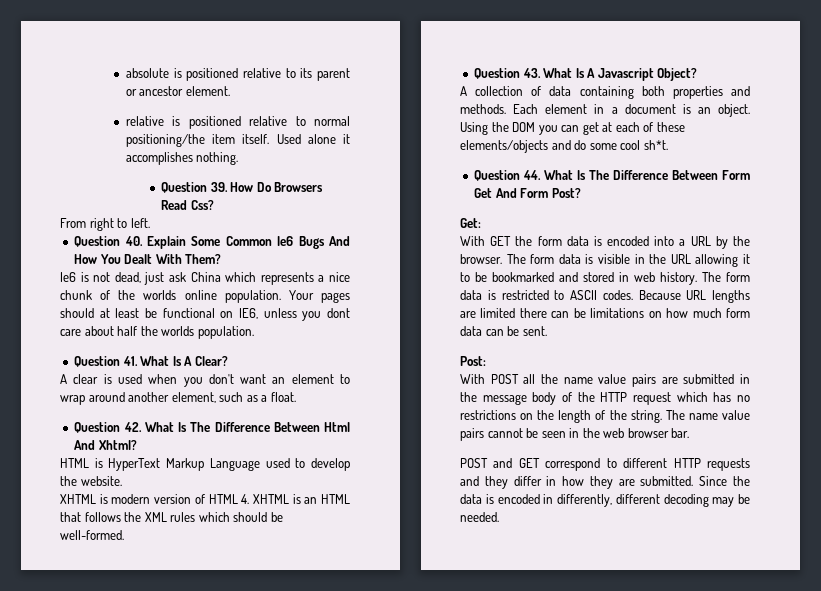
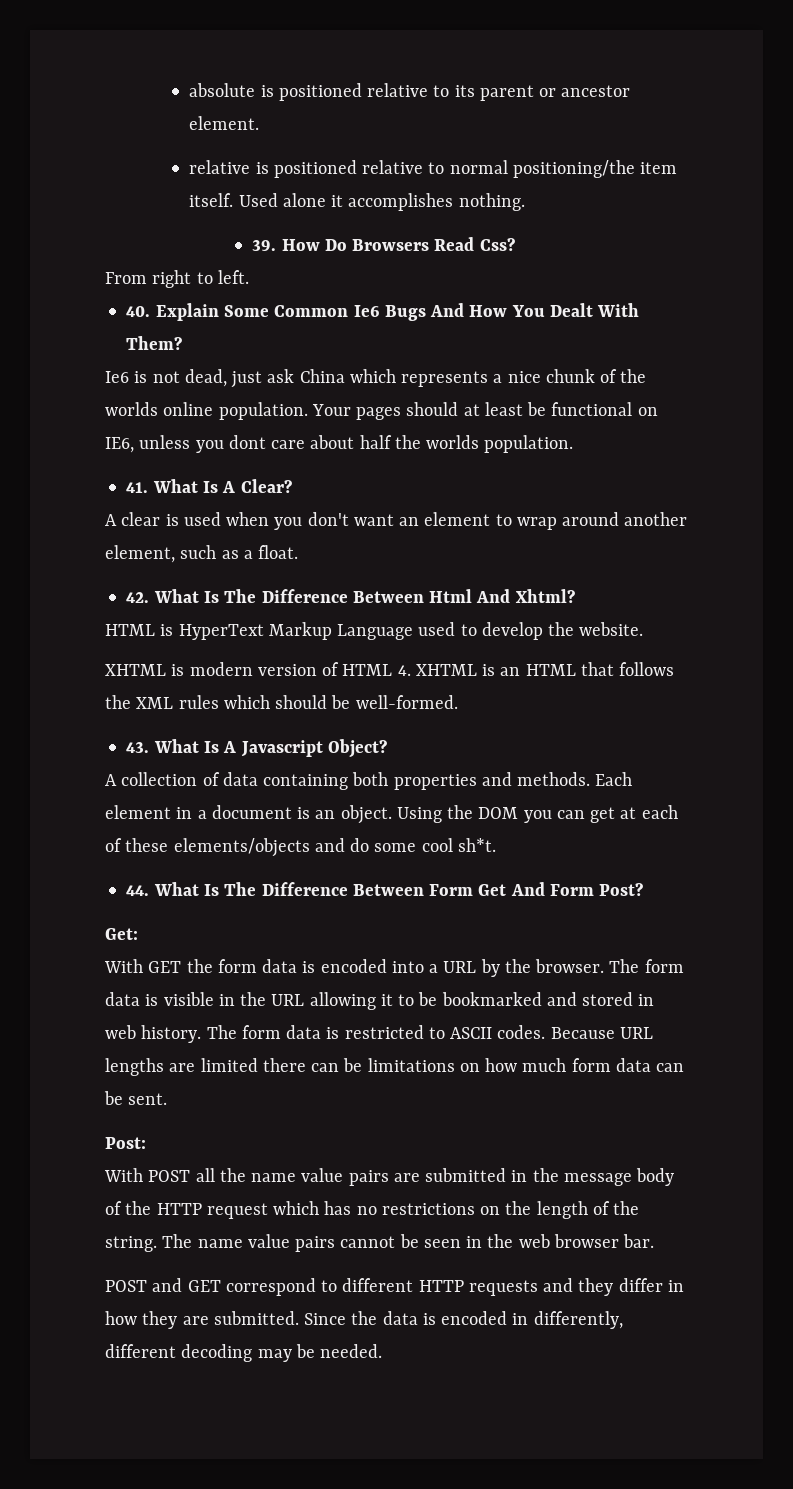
- Question 39. How Do Browsers Read Css?
+ 39. How Do Browsers Read Css?
- Question 40. Explain Some Common Ie6 Bugs And How You Dealt With Them?
+ 40. Explain Some Common Ie6 Bugs And How You Dealt With Them?
- Question 41. What Is A Clear?
+ 41. What Is A Clear?
- Question 42. What Is The Difference Between Html And Xhtml?
+ 42. What Is The Difference Between Html And Xhtml?
- Question 43. What Is A Javascript Object?
+ 43. What Is A Javascript Object?
- Question 44. What Is The Difference Between Form Get And Form Post?
+ 44. What Is The Difference Between Form Get And Form Post?

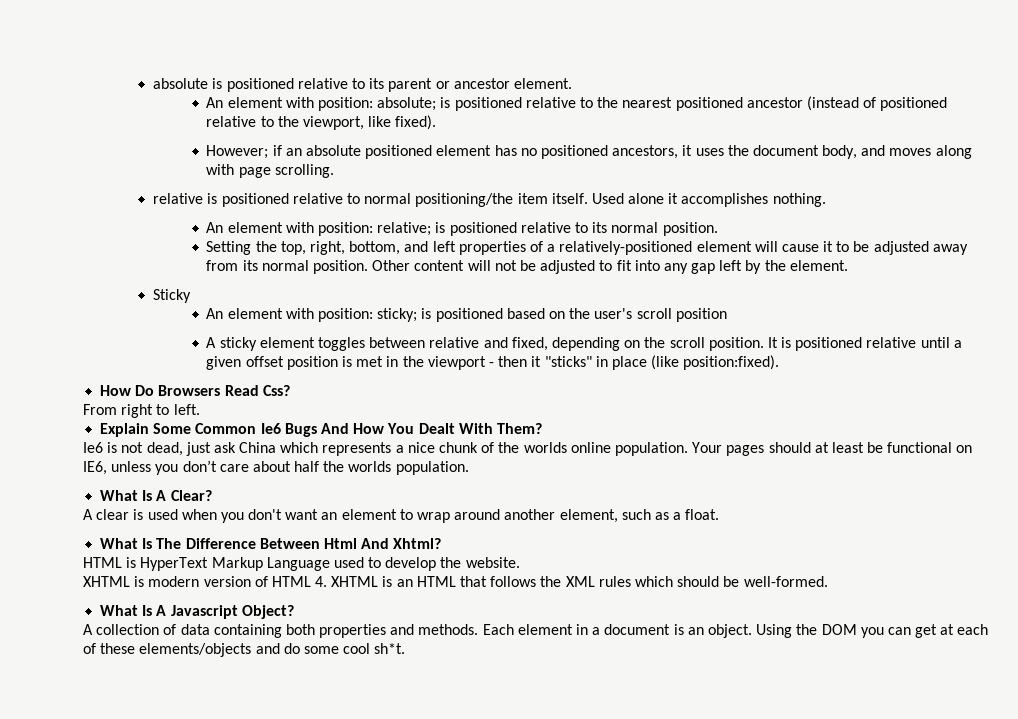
+ An element with position: absolute; is positioned relative to the nearest positioned ancestor (instead of positioned relative to the viewport, like fixed).
+ However; if an absolute positioned element has no positioned ancestors, it uses the document body, and moves along with page scrolling.
- 39. How Do Browsers Read Css?
+ An element with position: relative; is positioned relative to its normal position.
+ Setting the top, right, bottom, and left properties of a relatively-positioned element will cause it to be adjusted away from its normal position. Other content will not be adjusted to fit into any gap left by the element.
+ Sticky
+ An element with position: sticky; is positioned based on the user's scroll position
+ A sticky element toggles between relative and fixed, depending on the scroll position. It is positioned relative until a given offset position is met in the viewport - then it "sticks" in place (like position:fixed).
+ How Do Browsers Read Css?
- 40. Explain Some Common Ie6 Bugs And How You Dealt With Them?
+ Explain Some Common Ie6 Bugs And How You Dealt With Them?
- Your pages should at least be functional on IE6, unless you dont care about half the worlds population.
+ Your pages should at least be functional on IE6, unless you don’t care about half the worlds population.
- 41. What Is A Clear?
+ What Is A Clear?
- 42. What Is The Difference Between Html And Xhtml?
+ What Is The Difference Between Html And Xhtml?
- 43. What Is A Javascript Object?
+ What Is A Javascript Object?
- 44. What Is The Difference Between Form Get And Form Post?
- Get:
- With GET the form data is encoded into a URL by the browser. The form data is visible in the URL allowing it to be bookmarked and stored in web history. The form data is restricted to ASCII codes. Because URL lengths are limited there can be limitations on how much form data can be sent.
- Post:
- With POST all the name value pairs are submitted in the message body of the HTTP request which has no restrictions on the length of the string. The name value pairs cannot be seen in the web browser bar.
- POST and GET correspond to different HTTP requests and they differ in how they are submitted. Since the data is encoded in differently, different decoding may be needed.

